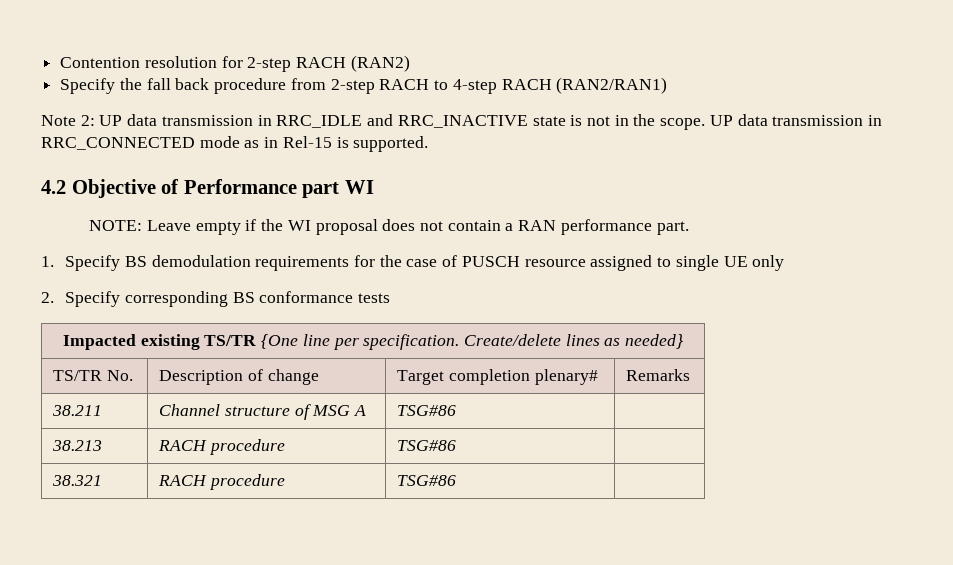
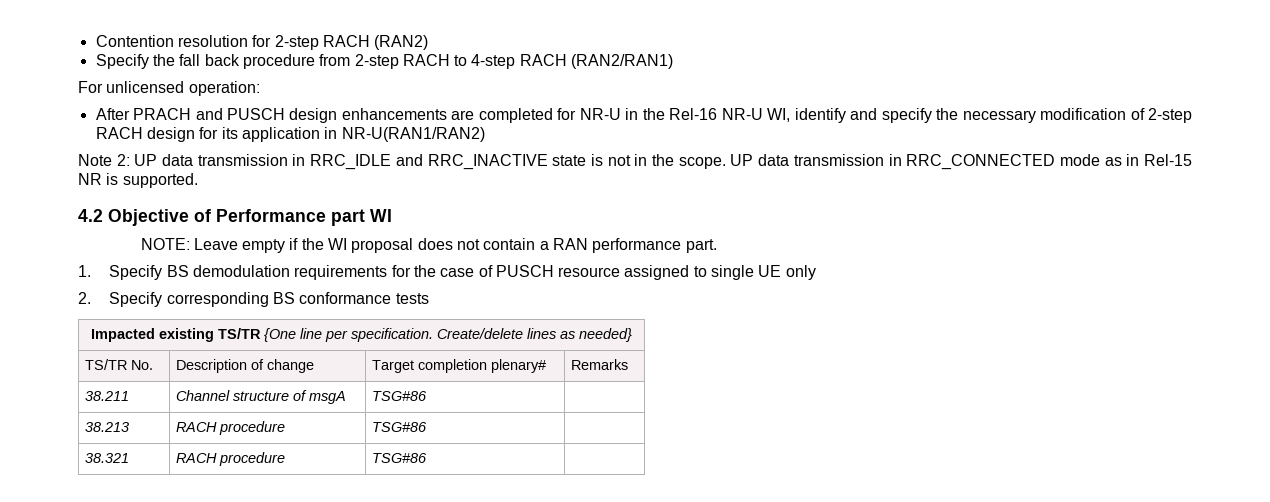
+ For unlicensed operation:
+ After PRACH and PUSCH design enhancements are completed for NR-U in the Rel-16 NR-U WI, identify and specify the necessary modification of 2-step RACH design for its application in NR-U(RAN1/RAN2)
- UP data transmission in RRC_CONNECTED mode as in Rel-15 is supported.
+ UP data transmission in RRC_CONNECTED mode as in Rel-15 NR is supported.
- 38.211 | Channel structure of MSG A | TSG#86 |
+ 38.211 | Channel structure of msgA | TSG#86 |

